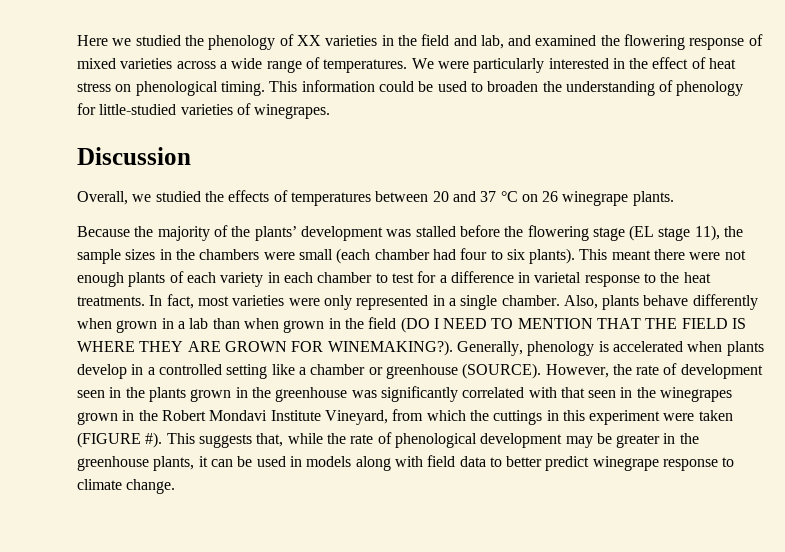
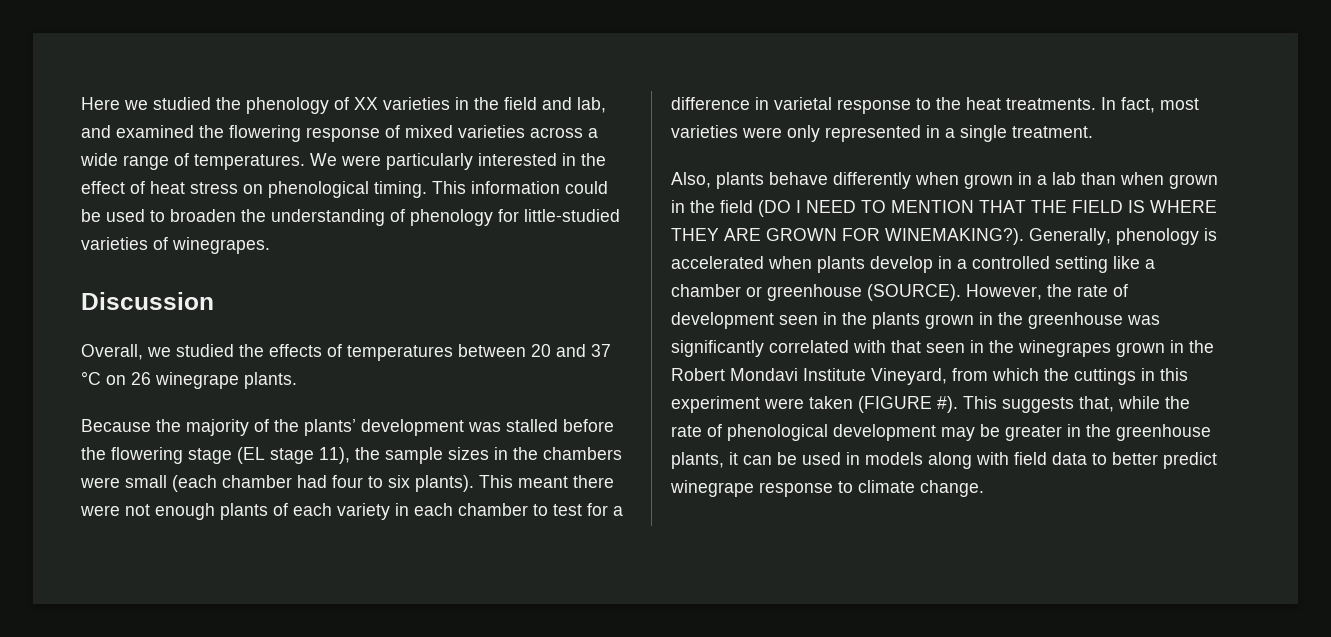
- In fact, most varieties were only represented in a single chamber. Also, plants behave differently when grown in a lab than when grown in the field (DO I NEED TO MENTION THAT THE FIELD IS WHERE THEY ARE GROWN FOR WINEMAKING?).
+ In fact, most varieties were only represented in a single treatment.
+ Also, plants behave differently when grown in a lab than when grown in the field (DO I NEED TO MENTION THAT THE FIELD IS WHERE THEY ARE GROWN FOR WINEMAKING?).

